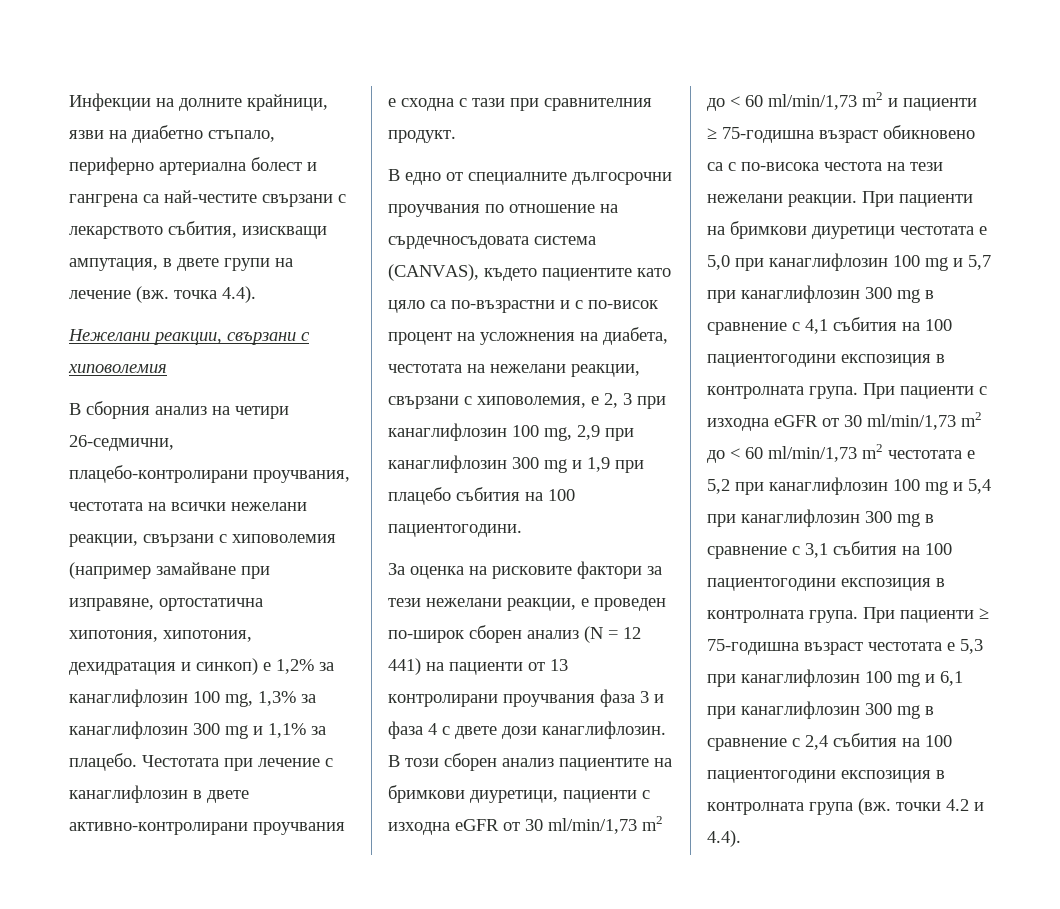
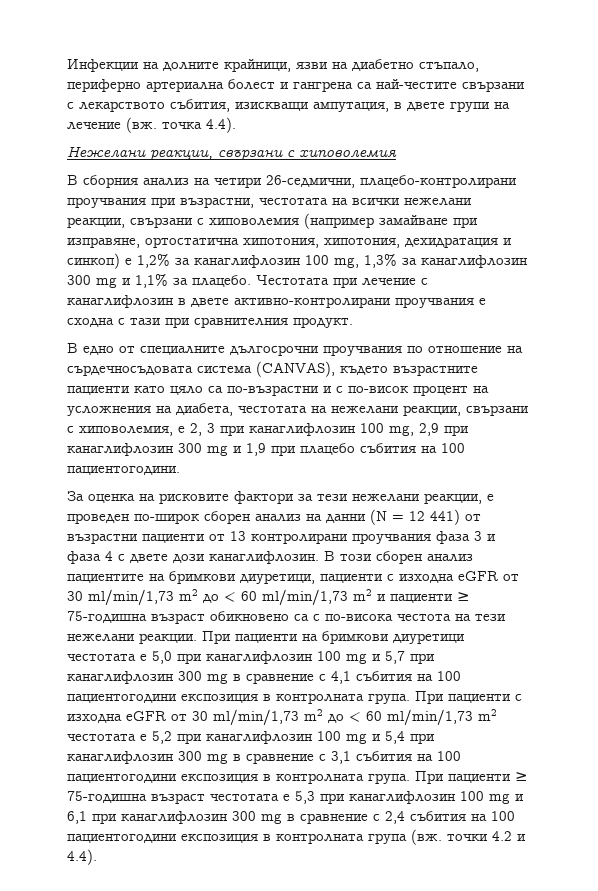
- В сборния анализ на четири 26-седмични, плацебо-контролирани проучвания, честотата на всички нежелани реакции, свързани с хиповолемия (например замайване при изправяне, ортостатична хипотония, хипотония, дехидратация и синкоп) е 1,2% за канаглифлозин 100 mg, 1,3% за канаглифлозин 300 mg и 1,1% за плацебо.
+ В сборния анализ на четири 26-седмични, плацебо-контролирани проучвания при възрастни, честотата на всички нежелани реакции, свързани с хиповолемия (например замайване при изправяне, ортостатична хипотония, хипотония, дехидратация и синкоп) е 1,2% за канаглифлозин 100 mg, 1,3% за канаглифлозин 300 mg и 1,1% за плацебо.
- В едно от специалните дългосрочни проучвания по отношение на сърдечносъдовата система (CANVAS), където пациентите като цяло са по-възрастни и с по-висок процент на усложнения на диабета, честотата на нежелани реакции, свързани с хиповолемия, е 2, 3 при канаглифлозин 100 mg, 2,9 при канаглифлозин 300 mg и 1,9 при плацебо събития на 100 пациентогодини.
+ В едно от специалните дългосрочни проучвания по отношение на сърдечносъдовата система (CANVAS), където възрастните пациенти като цяло са по-възрастни и с по-висок процент на усложнения на диабета, честотата на нежелани реакции, свързани с хиповолемия, е 2, 3 при канаглифлозин 100 mg, 2,9 при канаглифлозин 300 mg и 1,9 при плацебо събития на 100 пациентогодини.
- За оценка на рисковите фактори за тези нежелани реакции, е проведен по-широк сборен анализ (N = 12 441) на пациенти от 13 контролирани проучвания фаза 3 и фаза 4 с двете дози канаглифлозин.
+ За оценка на рисковите фактори за тези нежелани реакции, е проведен по-широк сборен анализ на данни (N = 12 441) от възрастни пациенти от 13 контролирани проучвания фаза 3 и фаза 4 с двете дози канаглифлозин.

